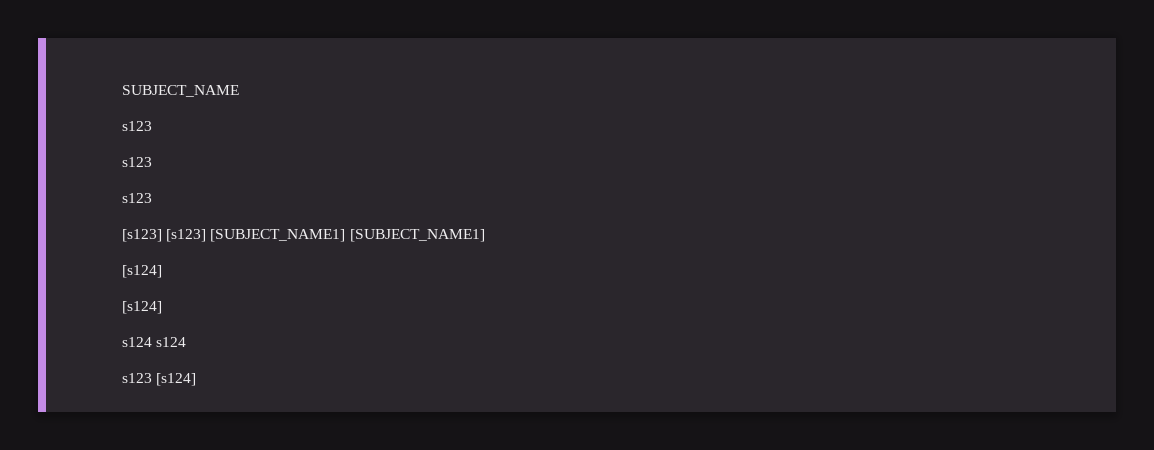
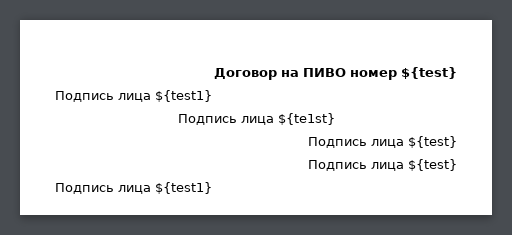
- SUBJECT_NAME
- s123
- s123
- s123
- [s123] [s123] [SUBJECT_NAME1] [SUBJECT_NAME1]
- [s124]
- [s124]
- s124 s124
- s123 [s124]
+ Договор на ПИВО номер ${test}
+ Подпись лица ${test1}
+ Подпись лица ${te1st}
+ Подпись лица ${test}
+ Подпись лица ${test}
+ Подпись лица ${test1}

